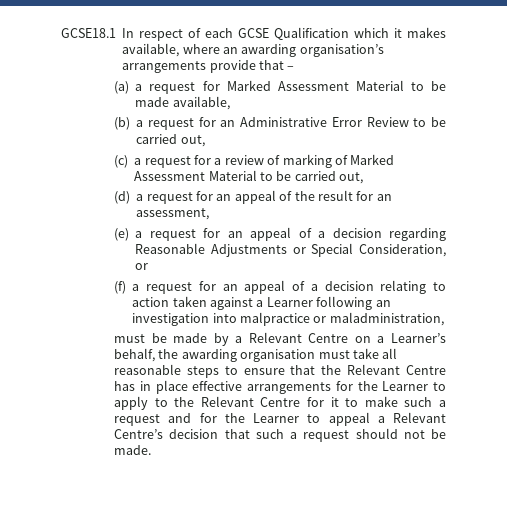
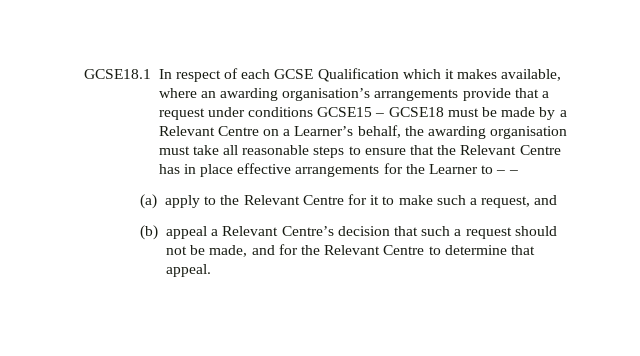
- GCSE18.1 In respect of each GCSE Qualification which it makes available, where an awarding organisation’s arrangements provide that –
- (a) a request for Marked Assessment Material to be made available,
- (b) a request for an Administrative Error Review to be carried out,
- (c) a request for a review of marking of Marked Assessment Material to be carried out,
- (d) a request for an appeal of the result for an assessment,
- (e) a request for an appeal of a decision regarding Reasonable Adjustments or Special Consideration, or
- (f) a request for an appeal of a decision relating to action taken against a Learner following an investigation into malpractice or maladministration,
- must be made by a Relevant Centre on a Learner’s behalf, the awarding organisation must take all reasonable steps to ensure that the Relevant Centre has in place effective arrangements for the Learner to apply to the Relevant Centre for it to make such a request and for the Learner to appeal a Relevant Centre’s decision that such a request should not be made.
+ GCSE18.1 In respect of each GCSE Qualification which it makes available, where an awarding organisation’s arrangements provide that a request under conditions GCSE15 – GCSE18 must be made by a Relevant Centre on a Learner’s behalf, the awarding organisation must take all reasonable steps to ensure that the Relevant Centre has in place effective arrangements for the Learner to – –
+ (a) apply to the Relevant Centre for it to make such a request, and
+ (b) appeal a Relevant Centre’s decision that such a request should not be made, and for the Relevant Centre to determine that appeal.

